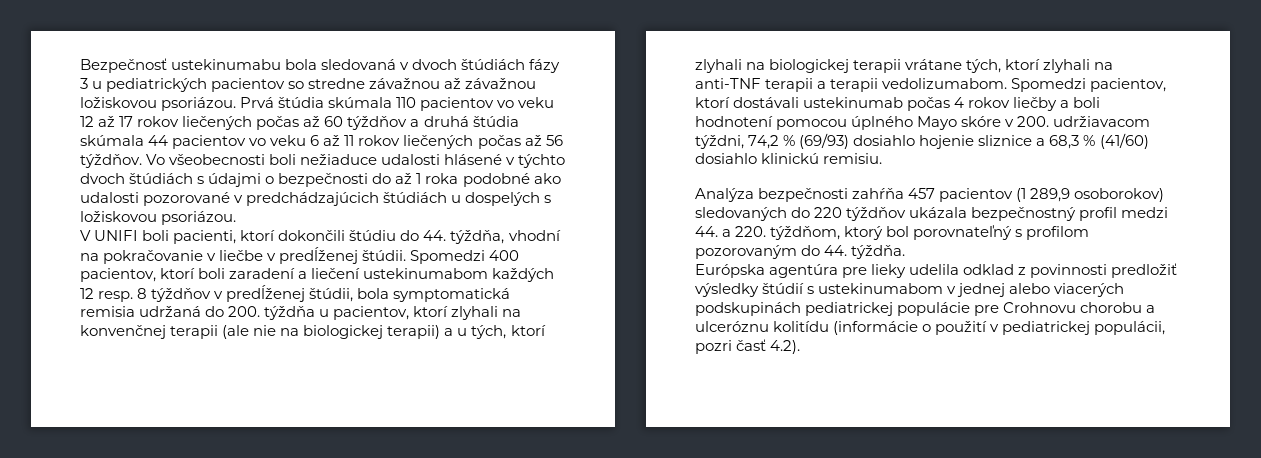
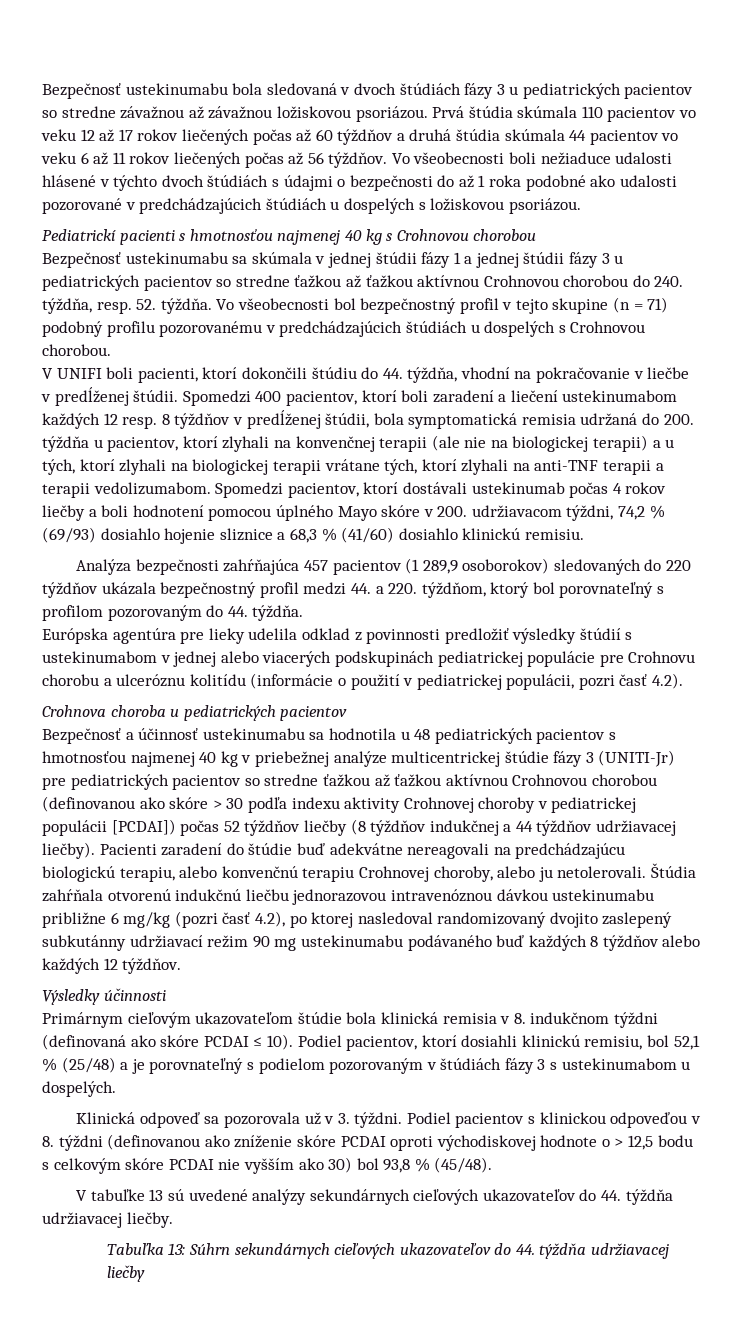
+ Pediatrickí pacienti s hmotnosťou najmenej 40 kg s Crohnovou chorobou
+ Bezpečnosť ustekinumabu sa skúmala v jednej štúdii fázy 1 a jednej štúdii fázy 3 u pediatrických pacientov so stredne ťažkou až ťažkou aktívnou Crohnovou chorobou do 240. týždňa, resp. 52. týždňa. Vo všeobecnosti bol bezpečnostný profil v tejto skupine (n = 71) podobný profilu pozorovanému v predchádzajúcich štúdiách u dospelých s Crohnovou chorobou.
- Analýza bezpečnosti zahŕňa 457 pacientov (1 289,9 osoborokov) sledovaných do 220 týždňov ukázala bezpečnostný profil medzi 44. a 220. týždňom, ktorý bol porovnateľný s profilom pozorovaným do 44. týždňa.
+ Analýza bezpečnosti zahŕňajúca 457 pacientov (1 289,9 osoborokov) sledovaných do 220 týždňov ukázala bezpečnostný profil medzi 44. a 220. týždňom, ktorý bol porovnateľný s profilom pozorovaným do 44. týždňa.
+ Crohnova choroba u pediatrických pacientov
+ Bezpečnosť a účinnosť ustekinumabu sa hodnotila u 48 pediatrických pacientov s hmotnosťou najmenej 40 kg v priebežnej analýze multicentrickej štúdie fázy 3 (UNITI-Jr) pre pediatrických pacientov so stredne ťažkou až ťažkou aktívnou Crohnovou chorobou (definovanou ako skóre > 30 podľa indexu aktivity Crohnovej choroby v pediatrickej populácii [PCDAI]) počas 52 týždňov liečby (8 týždňov indukčnej a 44 týždňov udržiavacej liečby). Pacienti zaradení do štúdie buď adekvátne nereagovali na predchádzajúcu biologickú terapiu, alebo konvenčnú terapiu Crohnovej choroby, alebo ju netolerovali. Štúdia zahŕňala otvorenú indukčnú liečbu jednorazovou intravenóznou dávkou ustekinumabu približne 6 mg/kg (pozri časť 4.2), po ktorej nasledoval randomizovaný dvojito zaslepený subkutánny udržiavací režim 90 mg ustekinumabu podávaného buď každých 8 týždňov alebo každých 12 týždňov.
+ Výsledky účinnosti
+ Primárnym cieľovým ukazovateľom štúdie bola klinická remisia v 8. indukčnom týždni (definovaná ako skóre PCDAI ≤ 10). Podiel pacientov, ktorí dosiahli klinickú remisiu, bol 52,1 % (25/48) a je porovnateľný s podielom pozorovaným v štúdiách fázy 3 s ustekinumabom u dospelých.
+ Klinická odpoveď sa pozorovala už v 3. týždni. Podiel pacientov s klinickou odpoveďou v 8. týždni (definovanou ako zníženie skóre PCDAI oproti východiskovej hodnote o > 12,5 bodu s celkovým skóre PCDAI nie vyšším ako 30) bol 93,8 % (45/48).
+ V tabuľke 13 sú uvedené analýzy sekundárnych cieľových ukazovateľov do 44. týždňa udržiavacej liečby.
+ Tabuľka 13: Súhrn sekundárnych cieľových ukazovateľov do 44. týždňa udržiavacej liečby

